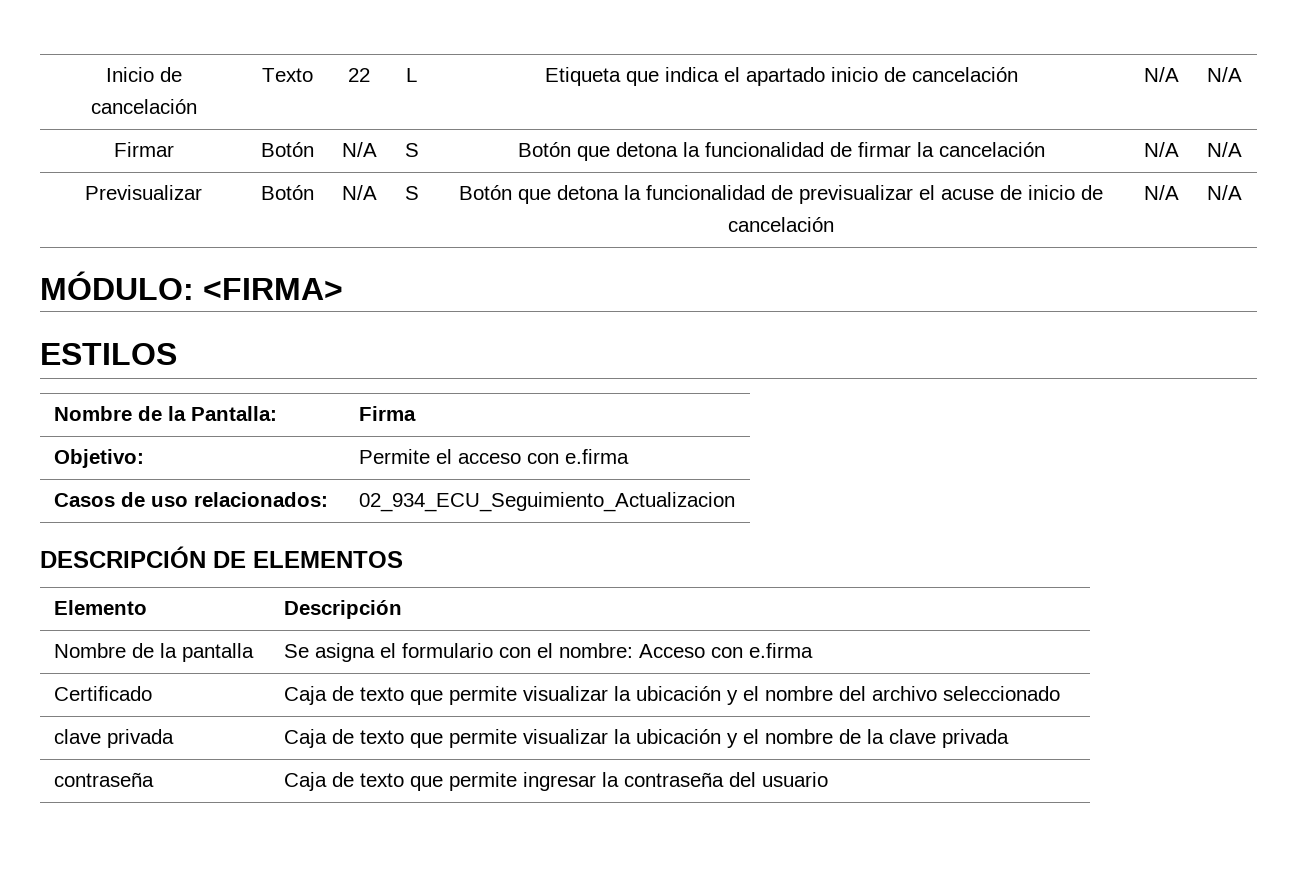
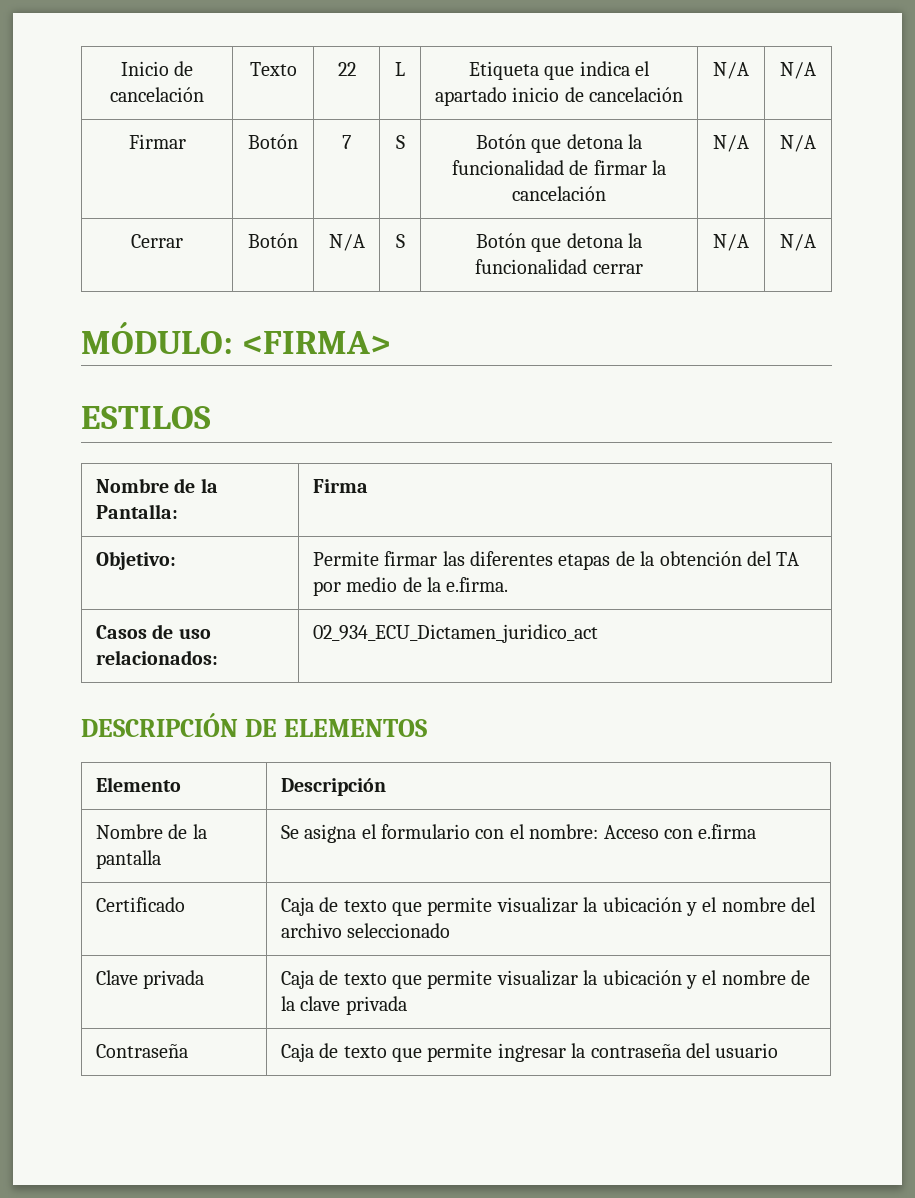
- Firmar | Botón | N/A | S | Botón que detona la funcionalidad de firmar la cancelación | N/A | N/A
+ Firmar | Botón | 7 | S | Botón que detona la funcionalidad de firmar la cancelación | N/A | N/A
- Previsualizar | Botón | N/A | S | Botón que detona la funcionalidad de previsualizar el acuse de inicio de cancelación | N/A | N/A
+ Cerrar | Botón | N/A | S | Botón que detona la funcionalidad cerrar | N/A | N/A
- Objetivo: | Permite el acceso con e.firma
+ Objetivo: | Permite firmar las diferentes etapas de la obtención del TA por medio de la e.firma.
- Casos de uso relacionados: | 02_934_ECU_Seguimiento_Actualizacion
+ Casos de uso relacionados: | 02_934_ECU_Dictamen_juridico_act
- clave privada | Caja de texto que permite visualizar la ubicación y el nombre de la clave privada
+ Clave privada | Caja de texto que permite visualizar la ubicación y el nombre de la clave privada
- contraseña | Caja de texto que permite ingresar la contraseña del usuario
+ Contraseña | Caja de texto que permite ingresar la contraseña del usuario

